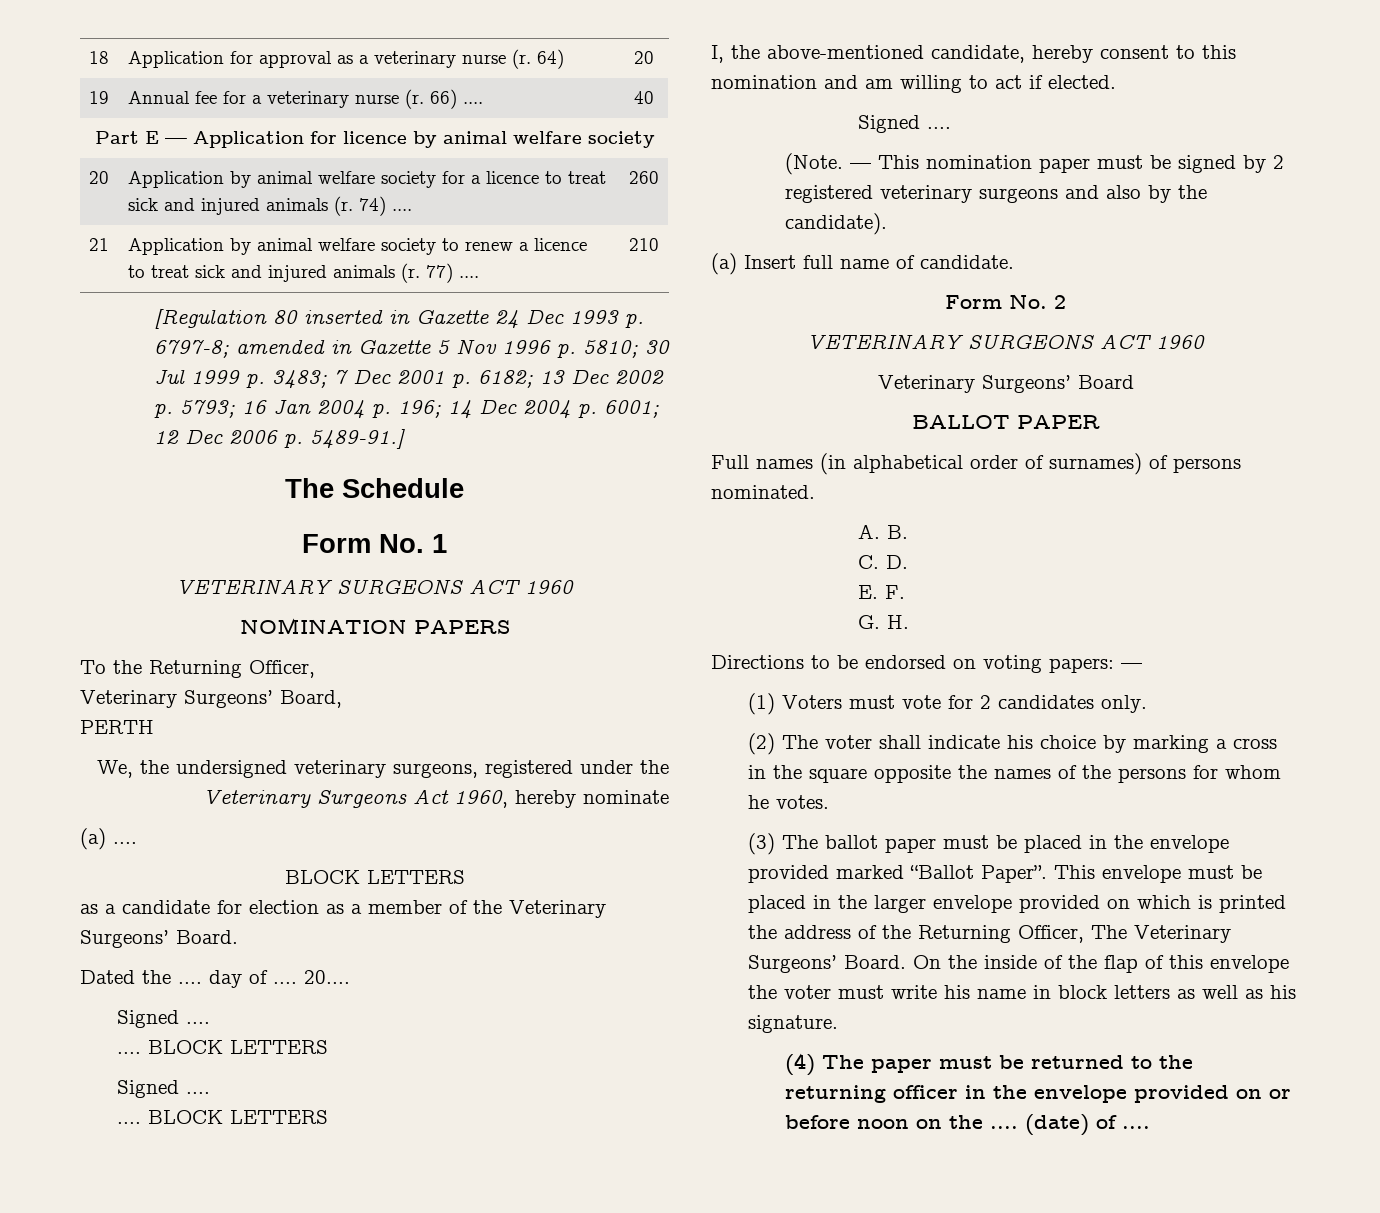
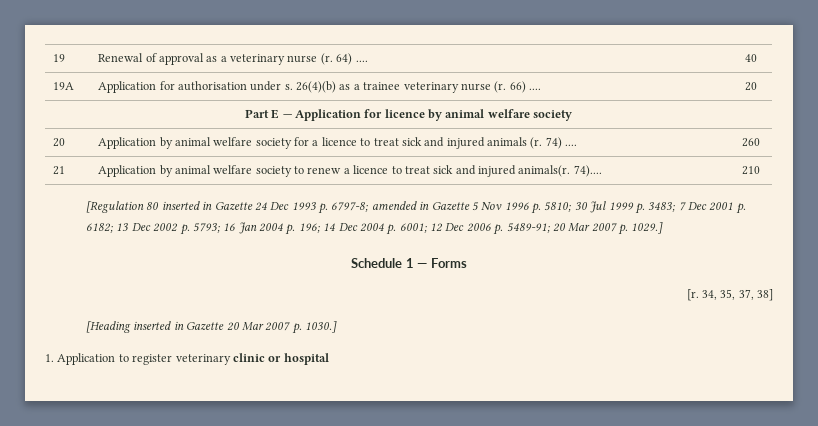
- 18 | Application for approval as a veterinary nurse (r. 64) | 20
- 19 | Annual fee for a veterinary nurse (r. 66) .... | 40
+ 19 | Renewal of approval as a veterinary nurse (r. 64) .... | 40
+ 19A | Application for authorisation under s. 26(4)(b) as a trainee veterinary nurse (r. 66) .... | 20
- 21 | Application by animal welfare society to renew a licence to treat sick and injured animals (r. 77) .... | 210
+ 21 | Application by animal welfare society to renew a licence to treat sick and injured animals(r. 74).... | 210
- [Regulation 80 inserted in Gazette 24 Dec 1993 p. 6797-8; amended in Gazette 5 Nov 1996 p. 5810; 30 Jul 1999 p. 3483; 7 Dec 2001 p. 6182; 13 Dec 2002 p. 5793; 16 Jan 2004 p. 196; 14 Dec 2004 p. 6001; 12 Dec 2006 p. 5489-91.]
- The Schedule
- Form No. 1
- VETERINARY SURGEONS ACT 1960
- NOMINATION PAPERS
- To the Returning Officer,
- Veterinary Surgeons’ Board,
- PERTH
- We, the undersigned veterinary surgeons, registered under the Veterinary Surgeons Act 1960, hereby nominate
- (a) ....
- BLOCK LETTERS
- as a candidate for election as a member of the Veterinary Surgeons’ Board.
- Dated the .... day of .... 20....
- Signed ....
- .... BLOCK LETTERS
- Signed ....
- .... BLOCK LETTERS
- I, the above-mentioned candidate, hereby consent to this nomination and am willing to act if elected.
- Signed ....
- (Note. — This nomination paper must be signed by 2 registered veterinary surgeons and also by the candidate).
- (a) Insert full name of candidate.
- Form No. 2
- VETERINARY SURGEONS ACT 1960
- Veterinary Surgeons’ Board
- BALLOT PAPER
- Full names (in alphabetical order of surnames) of persons nominated.
- A. B.
- C. D.
- E. F.
- G. H.
- Directions to be endorsed on voting papers: —
- (1) Voters must vote for 2 candidates only.
- (2) The voter shall indicate his choice by marking a cross in the square opposite the names of the persons for whom he votes.
- (3) The ballot paper must be placed in the envelope provided marked “Ballot Paper”. This envelope must be placed in the larger envelope provided on which is printed the address of the Returning Officer, The Veterinary Surgeons’ Board. On the inside of the flap of this envelope the voter must write his name in block letters as well as his signature.
- (4) The paper must be returned to the returning officer in the envelope provided on or before noon on the .... (date) of ....
+ [Regulation 80 inserted in Gazette 24 Dec 1993 p. 6797-8; amended in Gazette 5 Nov 1996 p. 5810; 30 Jul 1999 p. 3483; 7 Dec 2001 p. 6182; 13 Dec 2002 p. 5793; 16 Jan 2004 p. 196; 14 Dec 2004 p. 6001; 12 Dec 2006 p. 5489-91; 20 Mar 2007 p. 1029.]
+ Schedule 1 — Forms
+ [r. 34, 35, 37, 38]
+ [Heading inserted in Gazette 20 Mar 2007 p. 1030.]
+ 1. Application to register veterinary clinic or hospital

